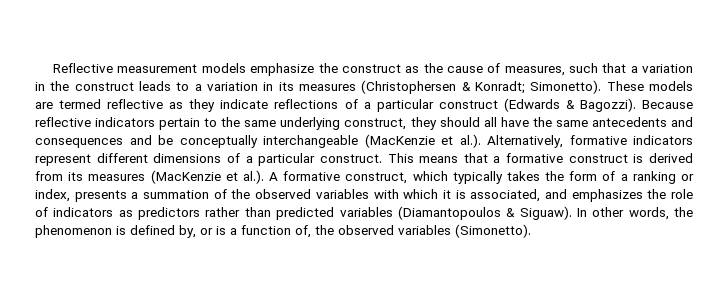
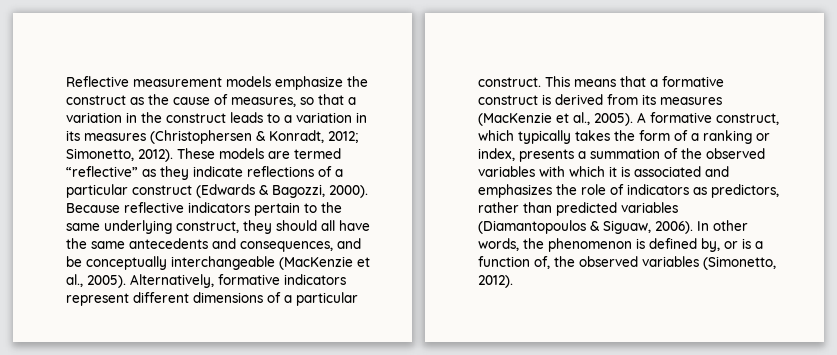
- Reflective measurement models emphasize the construct as the cause of measures, such that a variation in the construct leads to a variation in its measures (Christophersen & Konradt; Simonetto).
+ Reflective measurement models emphasize the construct as the cause of measures, so that a variation in the construct leads to a variation in its measures (Christophersen & Konradt, 2012; Simonetto, 2012).
- These models are termed reflective as they indicate reflections of a particular construct (Edwards & Bagozzi).
+ These models are termed “reflective” as they indicate reflections of a particular construct (Edwards & Bagozzi, 2000).
- Because reflective indicators pertain to the same underlying construct, they should all have the same antecedents and consequences and be conceptually interchangeable (MacKenzie et al.). Alternatively, formative indicators represent different dimensions of a particular construct.
+ Because reflective indicators pertain to the same underlying construct, they should all have the same antecedents and consequences, and be conceptually interchangeable (MacKenzie et al., 2005). Alternatively, formative indicators represent different dimensions of a particular construct.
- This means that a formative construct is derived from its measures (MacKenzie et al.). A formative construct, which typically takes the form of a ranking or index, presents a summation of the observed variables with which it is associated, and emphasizes the role of indicators as predictors rather than predicted variables (Diamantopoulos & Siguaw).
+ This means that a formative construct is derived from its measures (MacKenzie et al., 2005). A formative construct, which typically takes the form of a ranking or index, presents a summation of the observed variables with which it is associated and emphasizes the role of indicators as predictors, rather than predicted variables (Diamantopoulos & Siguaw, 2006).
- In other words, the phenomenon is defined by, or is a function of, the observed variables (Simonetto).
+ In other words, the phenomenon is defined by, or is a function of, the observed variables (Simonetto, 2012).

